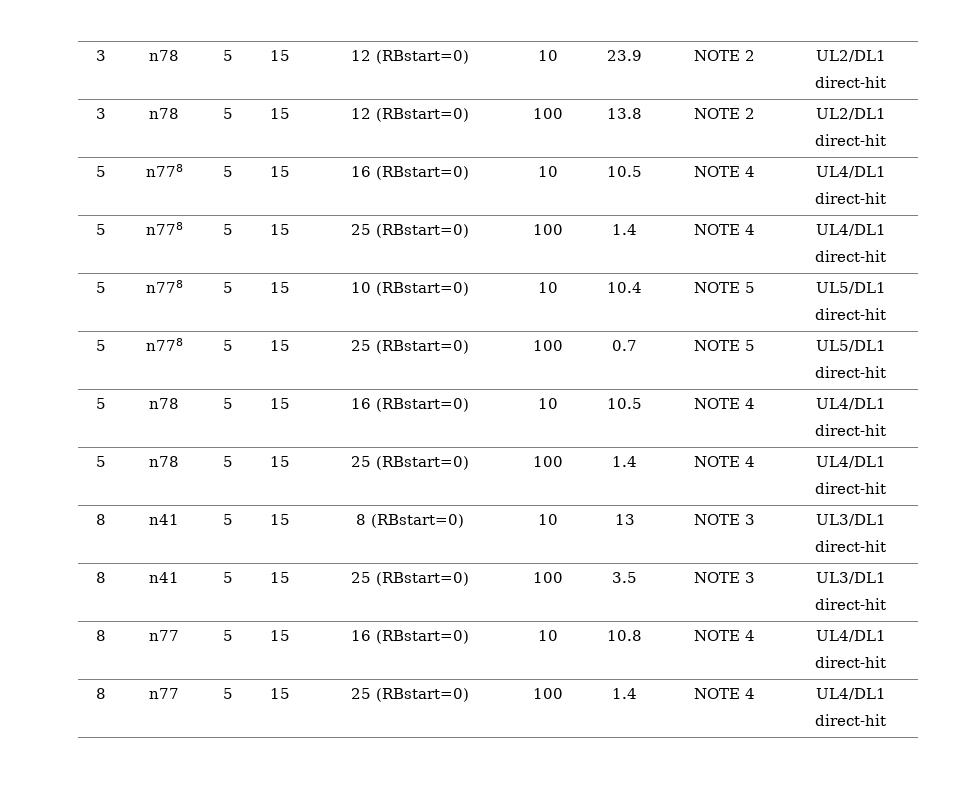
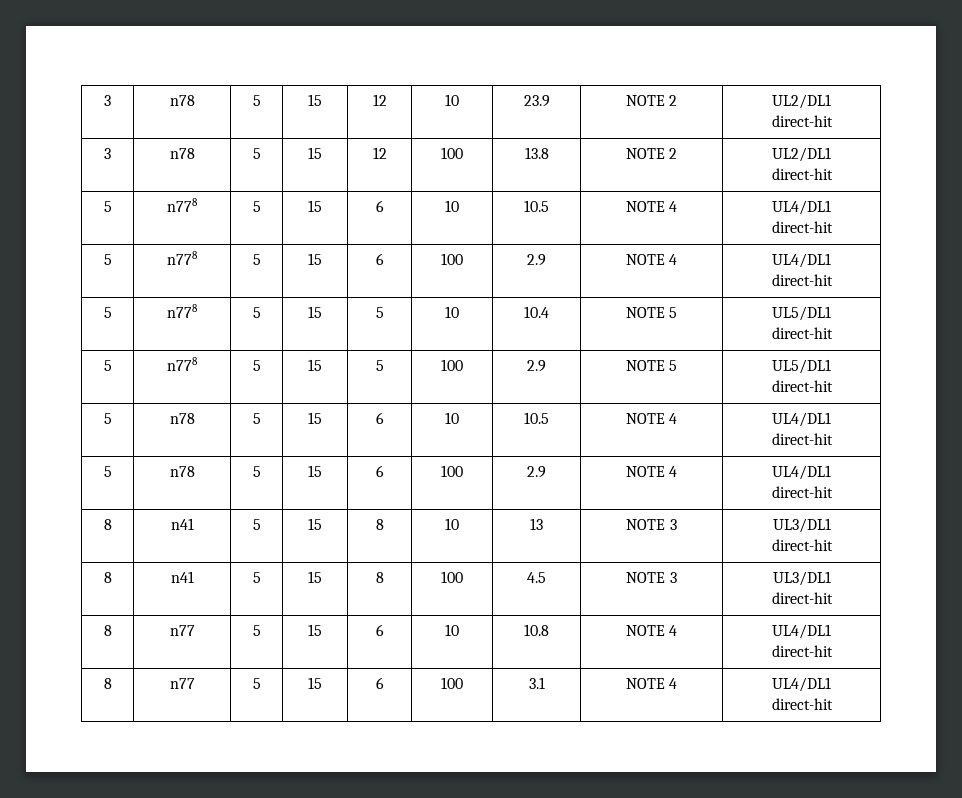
- 3 | n78 | 5 | 15 | 12 (RBstart=0) | 10 | 23.9 | NOTE 2 | UL2/DL1
+ 3 | n78 | 5 | 15 | 12 | 10 | 23.9 | NOTE 2 | UL2/DL1
- 3 | n78 | 5 | 15 | 12 (RBstart=0) | 100 | 13.8 | NOTE 2 | UL2/DL1
+ 3 | n78 | 5 | 15 | 12 | 100 | 13.8 | NOTE 2 | UL2/DL1
- 5 | n778 | 5 | 15 | 16 (RBstart=0) | 10 | 10.5 | NOTE 4 | UL4/DL1
+ 5 | n778 | 5 | 15 | 6 | 10 | 10.5 | NOTE 4 | UL4/DL1
- 5 | n778 | 5 | 15 | 25 (RBstart=0) | 100 | 1.4 | NOTE 4 | UL4/DL1
+ 5 | n778 | 5 | 15 | 6 | 100 | 2.9 | NOTE 4 | UL4/DL1
  direct-hit
- 5 | n778 | 5 | 15 | 10 (RBstart=0) | 10 | 10.4 | NOTE 5 | UL5/DL1
+ 5 | n778 | 5 | 15 | 5 | 10 | 10.4 | NOTE 5 | UL5/DL1
- 5 | n778 | 5 | 15 | 25 (RBstart=0) | 100 | 0.7 | NOTE 5 | UL5/DL1
+ 5 | n778 | 5 | 15 | 5 | 100 | 2.9 | NOTE 5 | UL5/DL1
- 5 | n78 | 5 | 15 | 16 (RBstart=0) | 10 | 10.5 | NOTE 4 | UL4/DL1
+ 5 | n78 | 5 | 15 | 6 | 10 | 10.5 | NOTE 4 | UL4/DL1
- 5 | n78 | 5 | 15 | 25 (RBstart=0) | 100 | 1.4 | NOTE 4 | UL4/DL1
+ 5 | n78 | 5 | 15 | 6 | 100 | 2.9 | NOTE 4 | UL4/DL1
- 8 | n41 | 5 | 15 | 8 (RBstart=0) | 10 | 13 | NOTE 3 | UL3/DL1
+ 8 | n41 | 5 | 15 | 8 | 10 | 13 | NOTE 3 | UL3/DL1
- 8 | n41 | 5 | 15 | 25 (RBstart=0) | 100 | 3.5 | NOTE 3 | UL3/DL1
+ 8 | n41 | 5 | 15 | 8 | 100 | 4.5 | NOTE 3 | UL3/DL1
- 8 | n77 | 5 | 15 | 16 (RBstart=0) | 10 | 10.8 | NOTE 4 | UL4/DL1
+ 8 | n77 | 5 | 15 | 6 | 10 | 10.8 | NOTE 4 | UL4/DL1
- 8 | n77 | 5 | 15 | 25 (RBstart=0) | 100 | 1.4 | NOTE 4 | UL4/DL1
+ 8 | n77 | 5 | 15 | 6 | 100 | 3.1 | NOTE 4 | UL4/DL1

